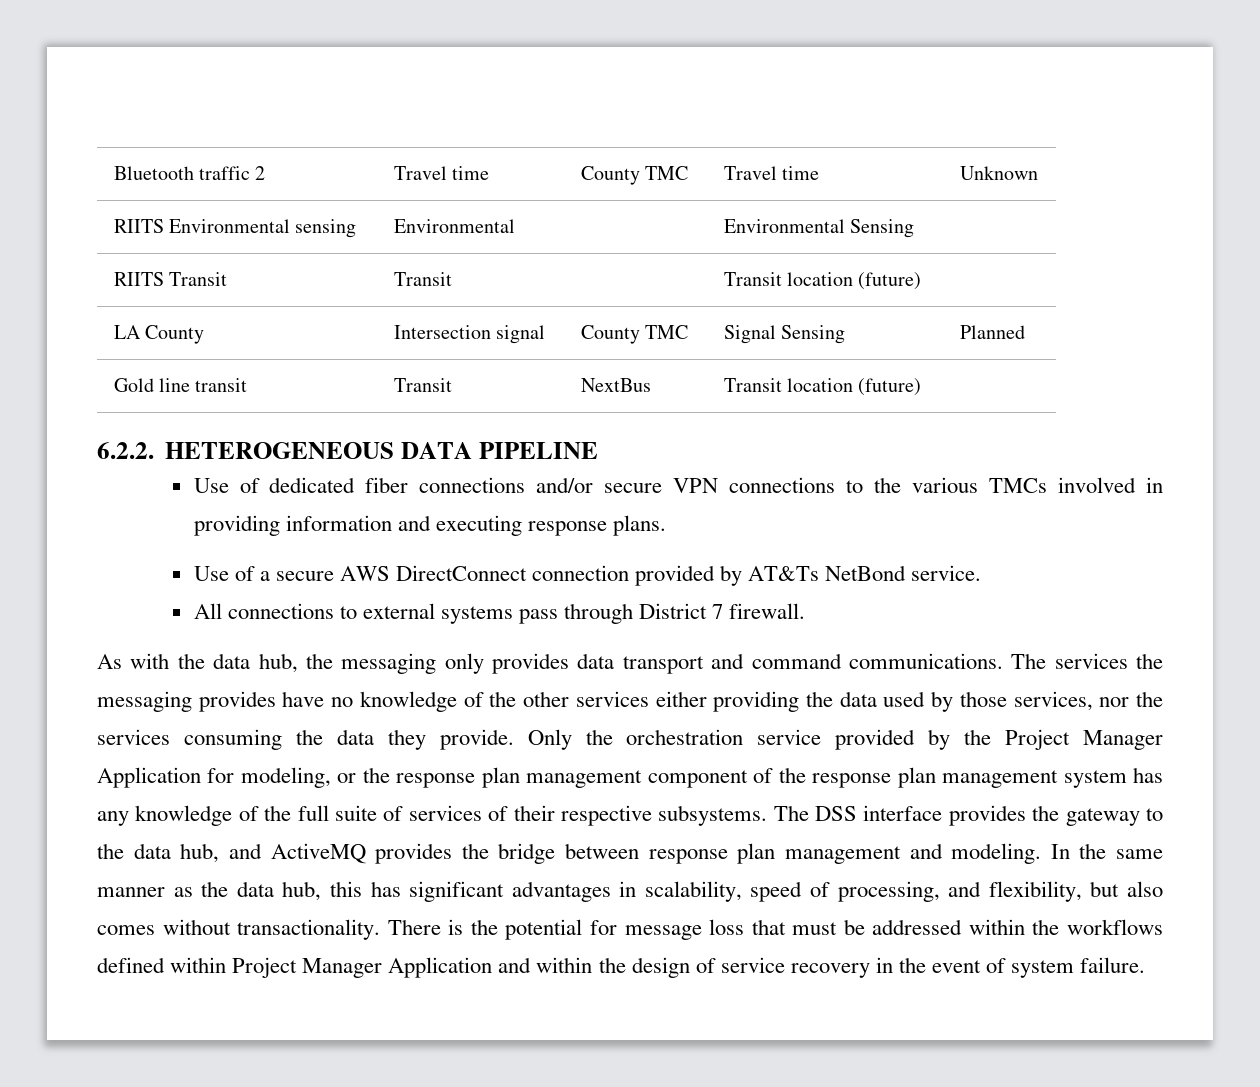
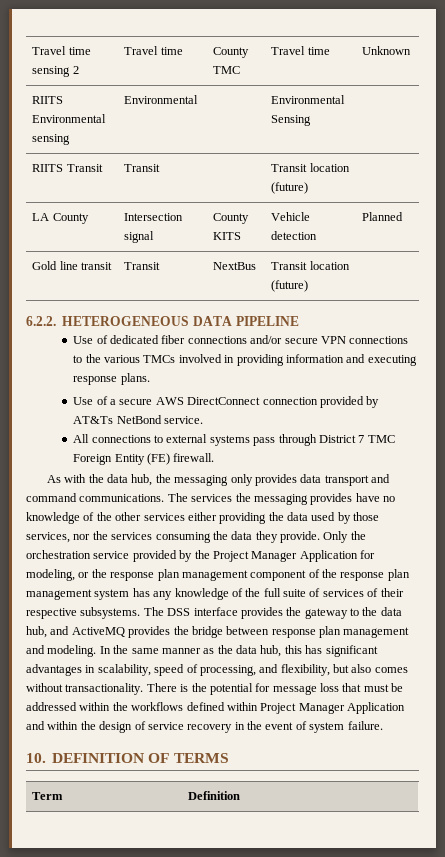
- Bluetooth traffic 2 | Travel time | County TMC | Travel time | Unknown
+ Travel time sensing 2 | Travel time | County TMC | Travel time | Unknown
- LA County | Intersection signal | County TMC | Signal Sensing | Planned
+ LA County | Intersection signal | County KITS | Vehicle detection | Planned
- All connections to external systems pass through District 7 firewall.
+ All connections to external systems pass through District 7 TMC Foreign Entity (FE) firewall.
+ 10. DEFINITION OF TERMS
+ Term | Definition

